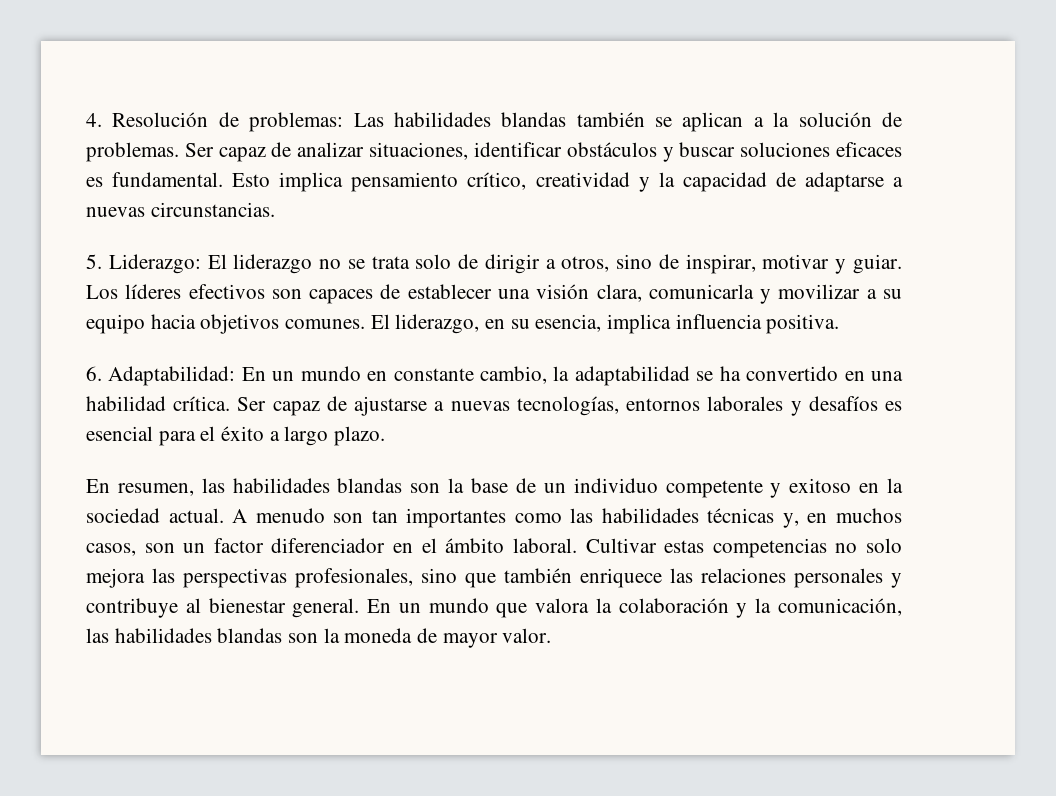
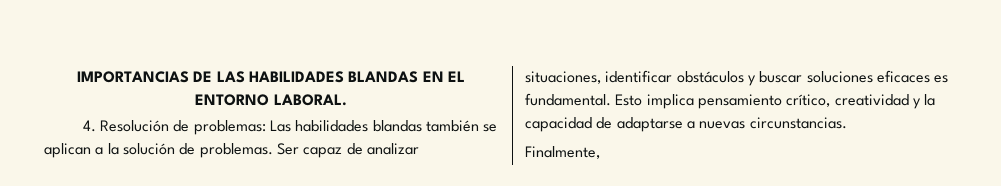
+ IMPORTANCIAS DE LAS HABILIDADES BLANDAS EN EL ENTORNO LABORAL.
- 5. Liderazgo: El liderazgo no se trata solo de dirigir a otros, sino de inspirar, motivar y guiar. Los líderes efectivos son capaces de establecer una visión clara, comunicarla y movilizar a su equipo hacia objetivos comunes. El liderazgo, en su esencia, implica influencia positiva.
- 6. Adaptabilidad: En un mundo en constante cambio, la adaptabilidad se ha convertido en una habilidad crítica. Ser capaz de ajustarse a nuevas tecnologías, entornos laborales y desafíos es esencial para el éxito a largo plazo.
- En resumen, las habilidades blandas son la base de un individuo competente y exitoso en la sociedad actual. A menudo son tan importantes como las habilidades técnicas y, en muchos casos, son un factor diferenciador en el ámbito laboral. Cultivar estas competencias no solo mejora las perspectivas profesionales, sino que también enriquece las relaciones personales y contribuye al bienestar general. En un mundo que valora la colaboración y la comunicación, las habilidades blandas son la moneda de mayor valor.
+ Finalmente,

